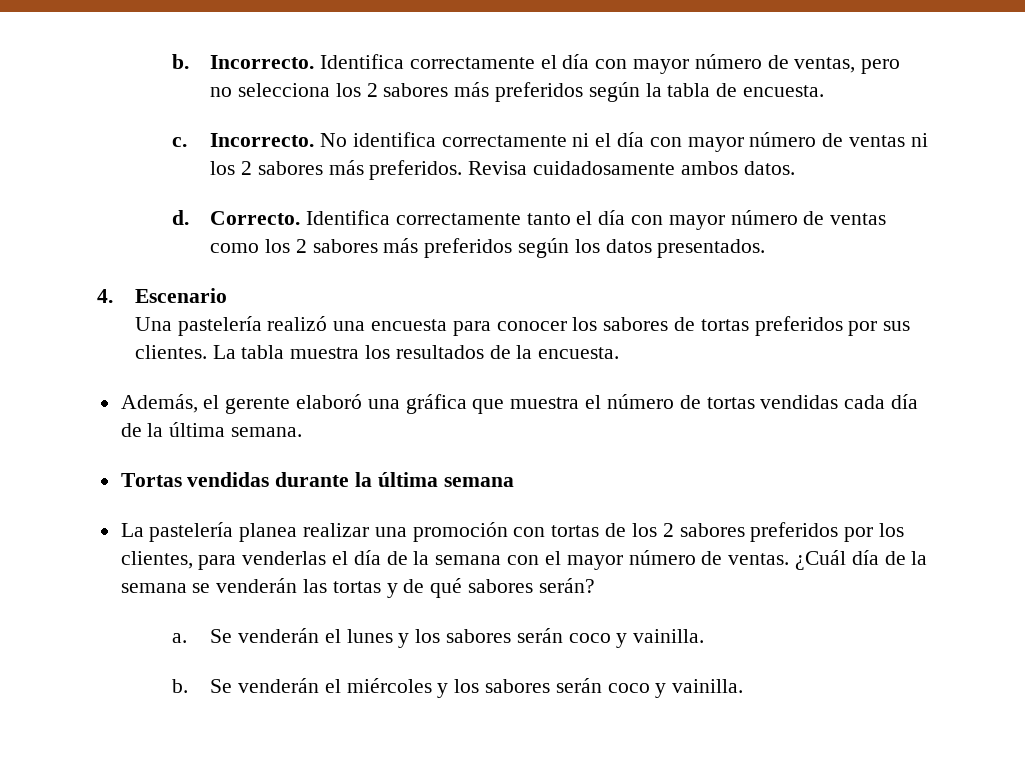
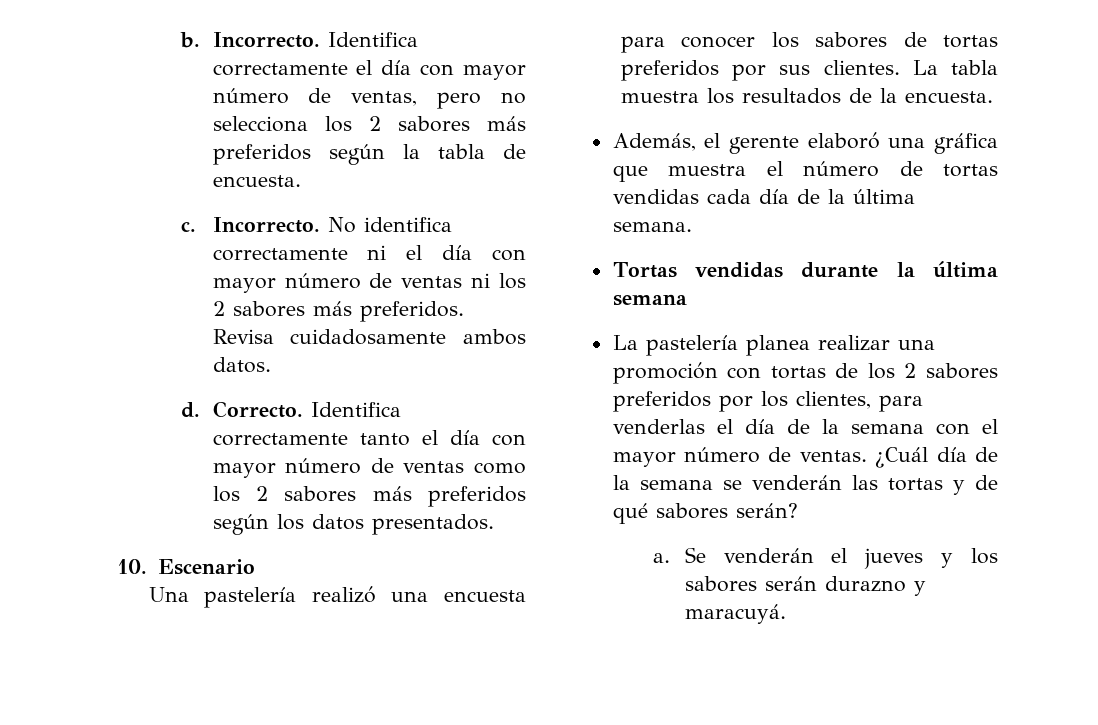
- 4. Escenario
+ 10. Escenario
- Se venderán el lunes y los sabores serán coco y vainilla.
- b. Se venderán el miércoles y los sabores serán coco y vainilla.
+ Se venderán el jueves y los sabores serán durazno y maracuyá.

